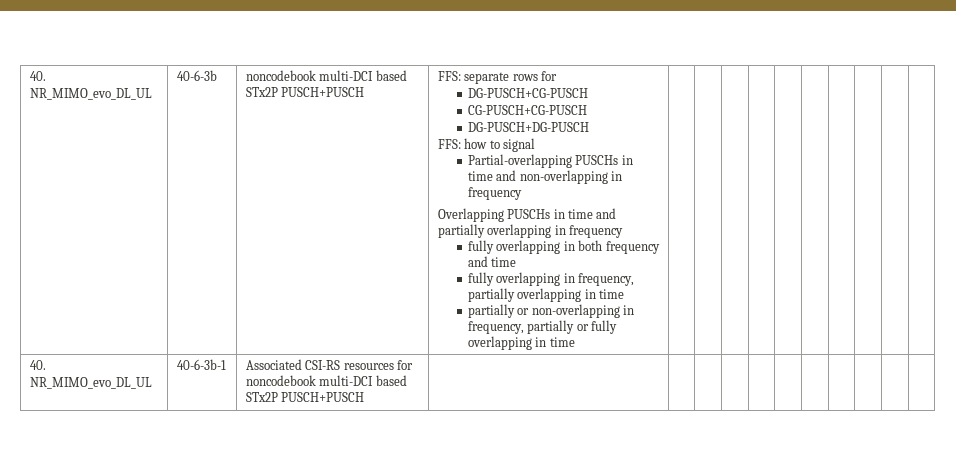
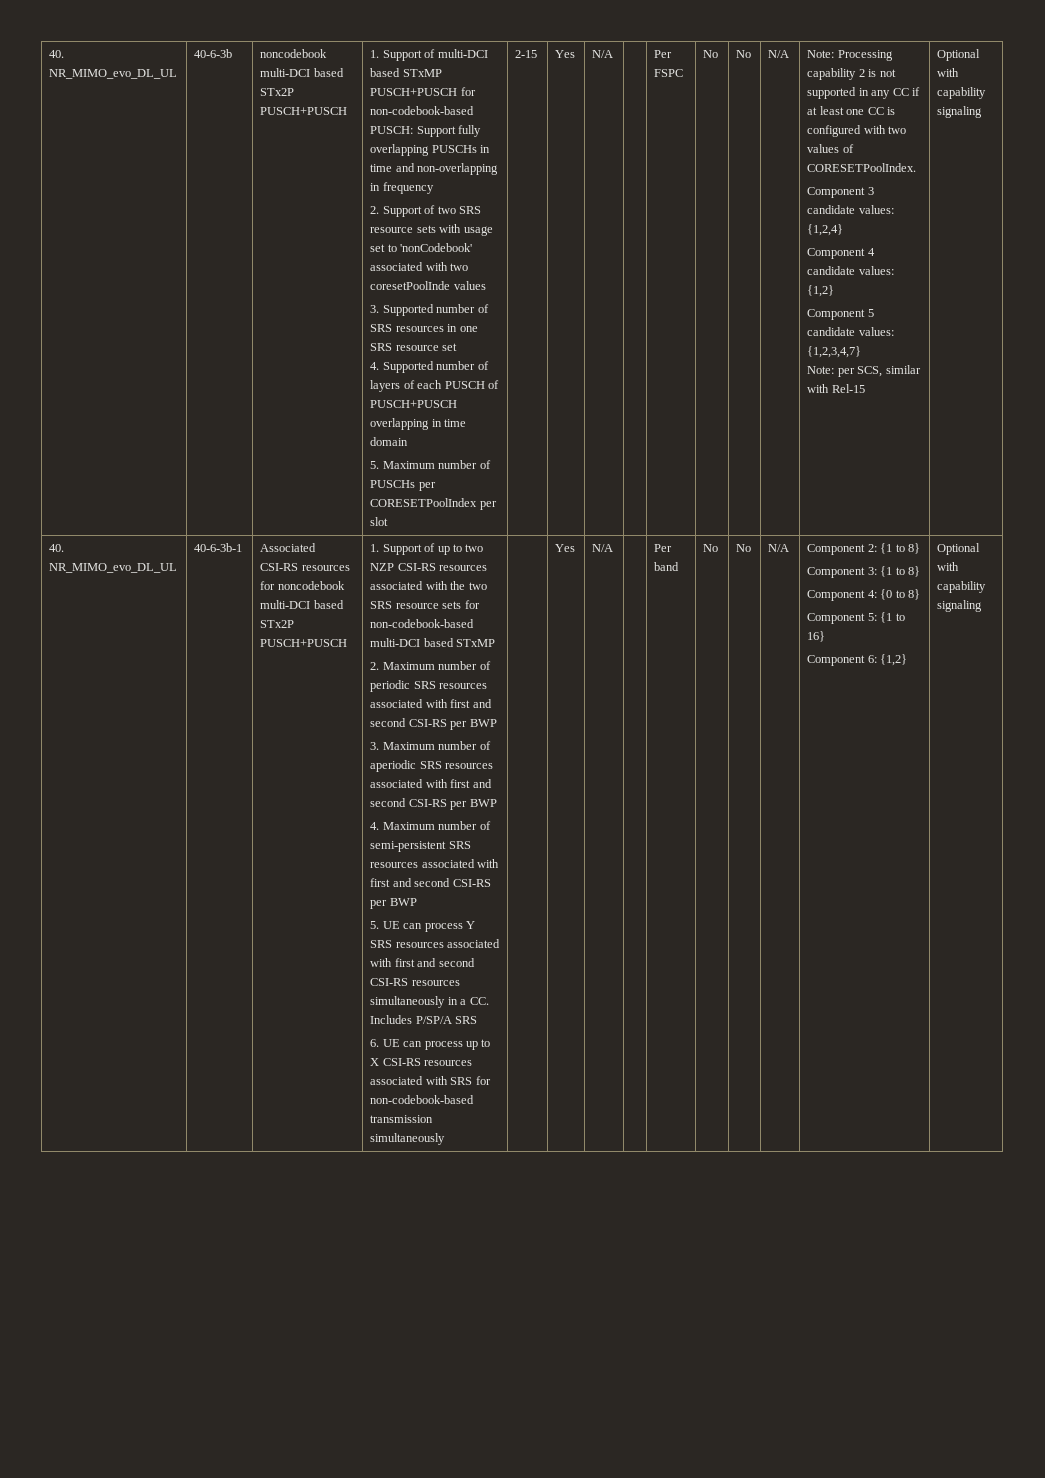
- FFS: separate rows for
- DG-PUSCH+CG-PUSCH
- CG-PUSCH+CG-PUSCH
- DG-PUSCH+DG-PUSCH
- FFS: how to signal
- Partial-overlapping PUSCHs in time and non-overlapping in frequency
+ 1. Support of multi-DCI based STxMP PUSCH+PUSCH for non-codebook-based PUSCH: Support fully overlapping PUSCHs in time and non-overlapping in frequency
- Overlapping PUSCHs in time and partially overlapping in frequency
- fully overlapping in both frequency and time
- fully overlapping in frequency, partially overlapping in time
- partially or non-overlapping in frequency, partially or fully overlapping in time
+ 2. Support of two SRS resource sets with usage set to 'nonCodebook' associated with two coresetPoolInde values
+ 3. Supported number of SRS resources in one SRS resource set
+ 4. Supported number of layers of each PUSCH of PUSCH+PUSCH overlapping in time domain
+ 5. Maximum number of PUSCHs per CORESETPoolIndex per slot | 2-15 | Yes | N/A | | Per FSPC | No | No | N/A | Note: Processing capability 2 is not supported in any CC if at least one CC is configured with two values of CORESETPoolIndex.
+ Component 3 candidate values: {1,2,4}
+ Component 4 candidate values: {1,2}
+ Component 5 candidate values: {1,2,3,4,7}
+ Note: per SCS, similar with Rel-15 | Optional with capability signaling
+ 1. Support of up to two NZP CSI-RS resources associated with the two SRS resource sets for non-codebook-based multi-DCI based STxMP
+ 2. Maximum number of periodic SRS resources associated with first and second CSI-RS per BWP
+ 3. Maximum number of aperiodic SRS resources associated with first and second CSI-RS per BWP
+ 4. Maximum number of semi-persistent SRS resources associated with first and second CSI-RS per BWP
+ 5. UE can process Y SRS resources associated with first and second CSI-RS resources simultaneously in a CC. Includes P/SP/A SRS
+ 6. UE can process up to X CSI-RS resources associated with SRS for non-codebook-based transmission simultaneously | | Yes | N/A | | Per band | No | No | N/A | Component 2: {1 to 8}
+ Component 3: {1 to 8}
+ Component 4: {0 to 8}
+ Component 5: {1 to 16}
+ Component 6: {1,2} | Optional with capability signaling

